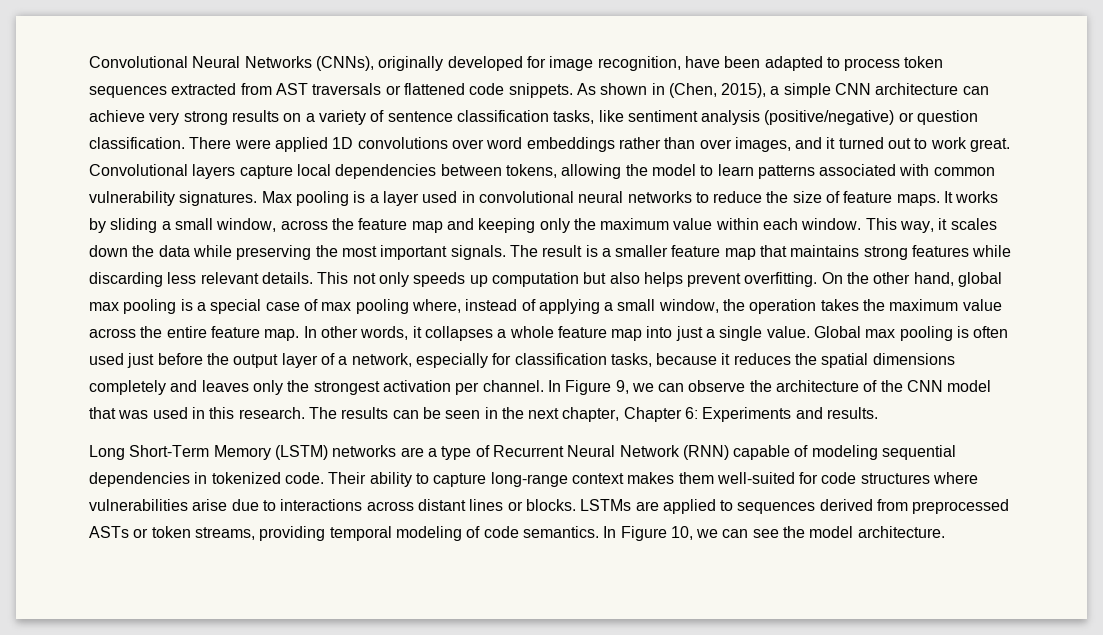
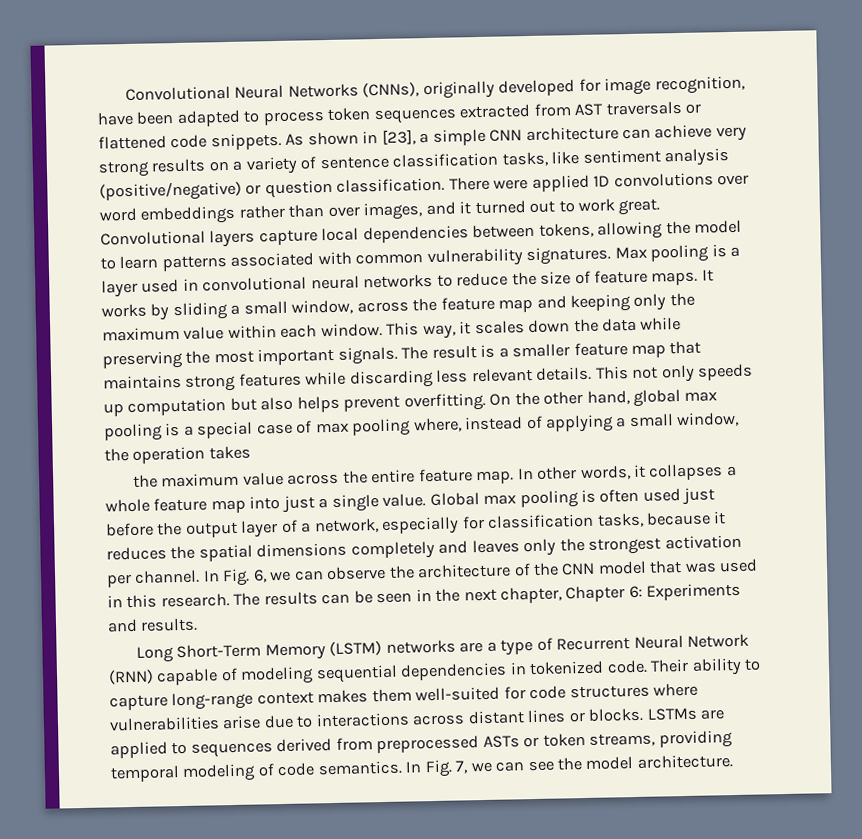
- As shown in (Chen, 2015), a simple CNN architecture can achieve very strong results on a variety of sentence classification tasks, like sentiment analysis (positive/negative) or question classification.
+ As shown in [23], a simple CNN architecture can achieve very strong results on a variety of sentence classification tasks, like sentiment analysis (positive/negative) or question classification.
- On the other hand, global max pooling is a special case of max pooling where, instead of applying a small window, the operation takes the maximum value across the entire feature map.
+ On the other hand, global max pooling is a special case of max pooling where, instead of applying a small window, the operation takes
+ the maximum value across the entire feature map.
- In Figure 9, we can observe the architecture of the CNN model that was used in this research.
+ In Fig. 6, we can observe the architecture of the CNN model that was used in this research.
- In Figure 10, we can see the model architecture.
+ In Fig. 7, we can see the model architecture.

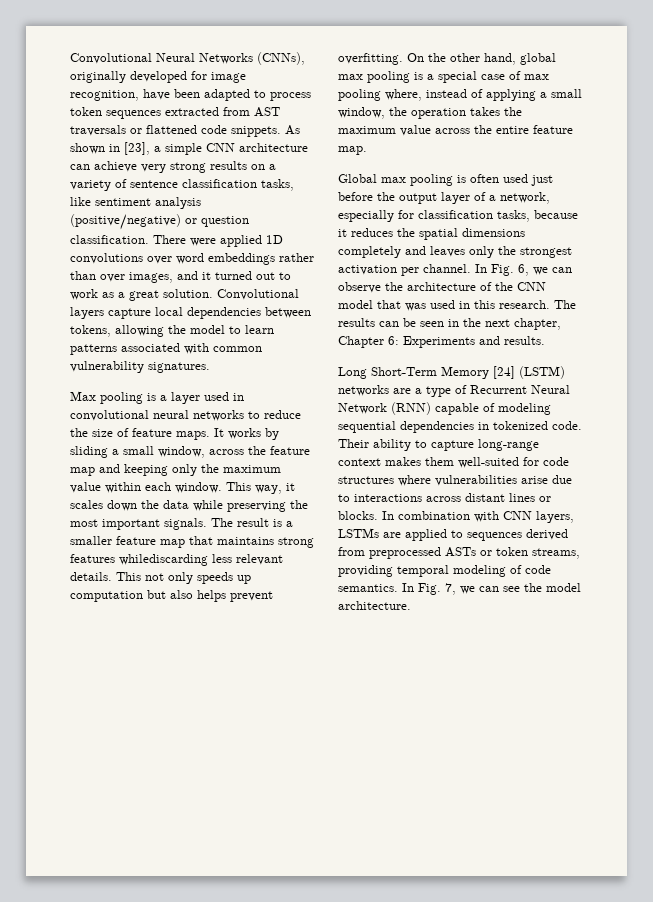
- There were applied 1D convolutions over word embeddings rather than over images, and it turned out to work great.
+ There were applied 1D convolutions over word embeddings rather than over images, and it turned out to work as a great solution.
- Convolutional layers capture local dependencies between tokens, allowing the model to learn patterns associated with common vulnerability signatures. Max pooling is a layer used in convolutional neural networks to reduce the size of feature maps.
+ Convolutional layers capture local dependencies between tokens, allowing the model to learn patterns associated with common vulnerability signatures.
+ Max pooling is a layer used in convolutional neural networks to reduce the size of feature maps.
- The result is a smaller feature map that maintains strong features while discarding less relevant details.
+ The result is a smaller feature map that maintains strong features whilediscarding less relevant details.
- On the other hand, global max pooling is a special case of max pooling where, instead of applying a small window, the operation takes
- the maximum value across the entire feature map. In other words, it collapses a whole feature map into just a single value. Global max pooling is often used just before the output layer of a network, especially for classification tasks, because it reduces the spatial dimensions completely and leaves only the strongest activation per channel.
+ On the other hand, global max pooling is a special case of max pooling where, instead of applying a small window, the operation takes the maximum value across the entire feature map.
+ Global max pooling is often used just before the output layer of a network, especially for classification tasks, because it reduces the spatial dimensions completely and leaves only the strongest activation per channel.
- Long Short-Term Memory (LSTM) networks are a type of Recurrent Neural Network (RNN) capable of modeling sequential dependencies in tokenized code.
+ Long Short-Term Memory [24] (LSTM) networks are a type of Recurrent Neural Network (RNN) capable of modeling sequential dependencies in tokenized code.
- LSTMs are applied to sequences derived from preprocessed ASTs or token streams, providing temporal modeling of code semantics.
+ In combination with CNN layers, LSTMs are applied to sequences derived from preprocessed ASTs or token streams, providing temporal modeling of code semantics.

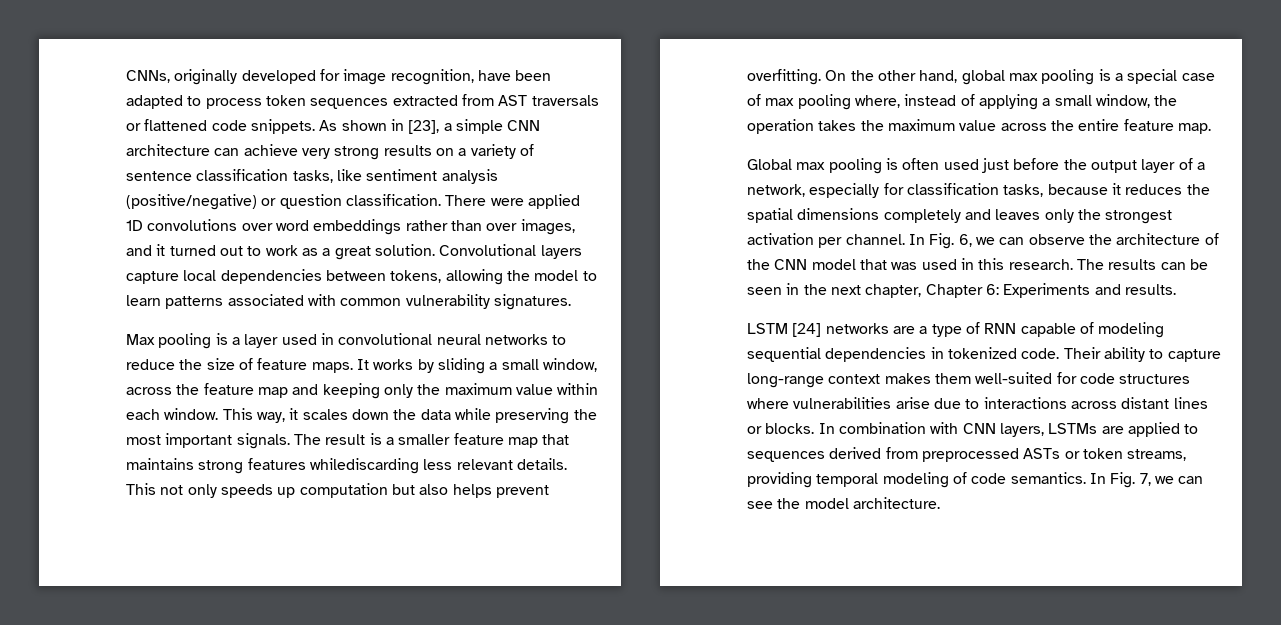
- Convolutional Neural Networks (CNNs), originally developed for image recognition, have been adapted to process token sequences extracted from AST traversals or flattened code snippets.
+ CNNs, originally developed for image recognition, have been adapted to process token sequences extracted from AST traversals or flattened code snippets.
- Long Short-Term Memory [24] (LSTM) networks are a type of Recurrent Neural Network (RNN) capable of modeling sequential dependencies in tokenized code.
+ LSTM [24] networks are a type of RNN capable of modeling sequential dependencies in tokenized code.

